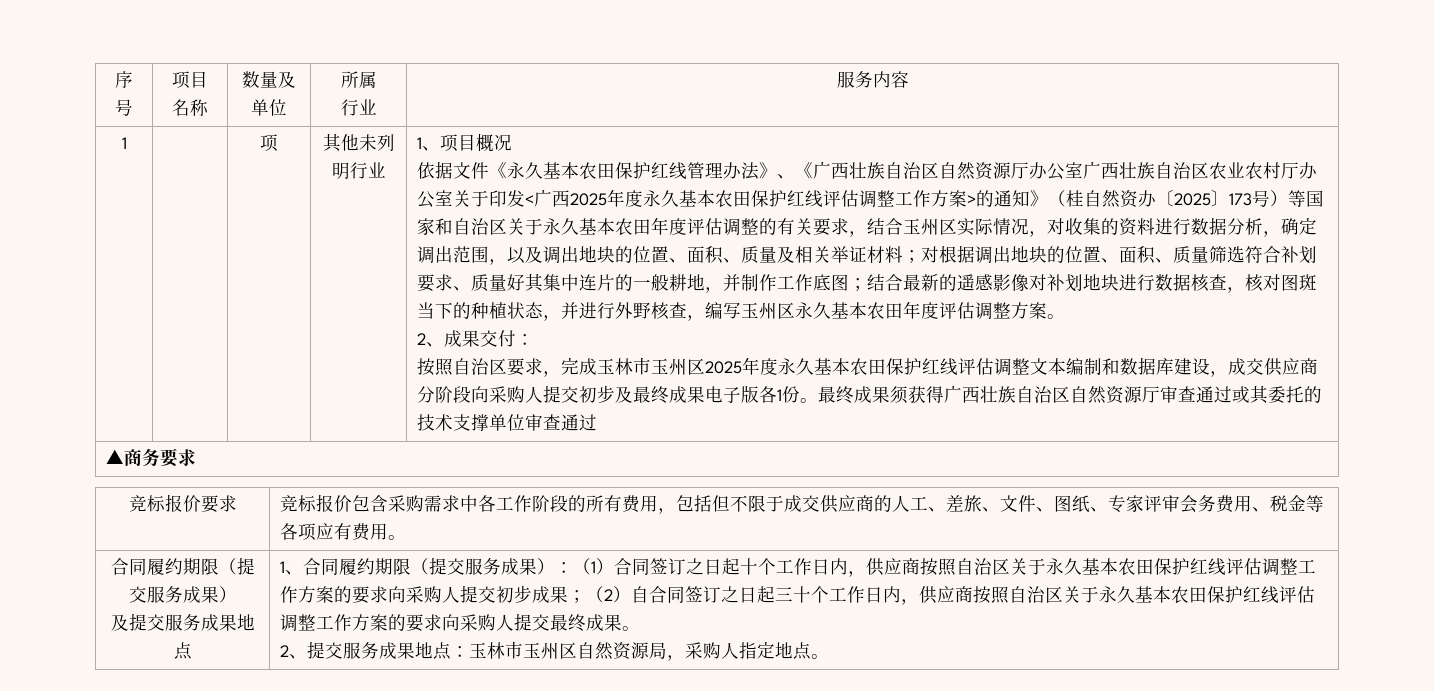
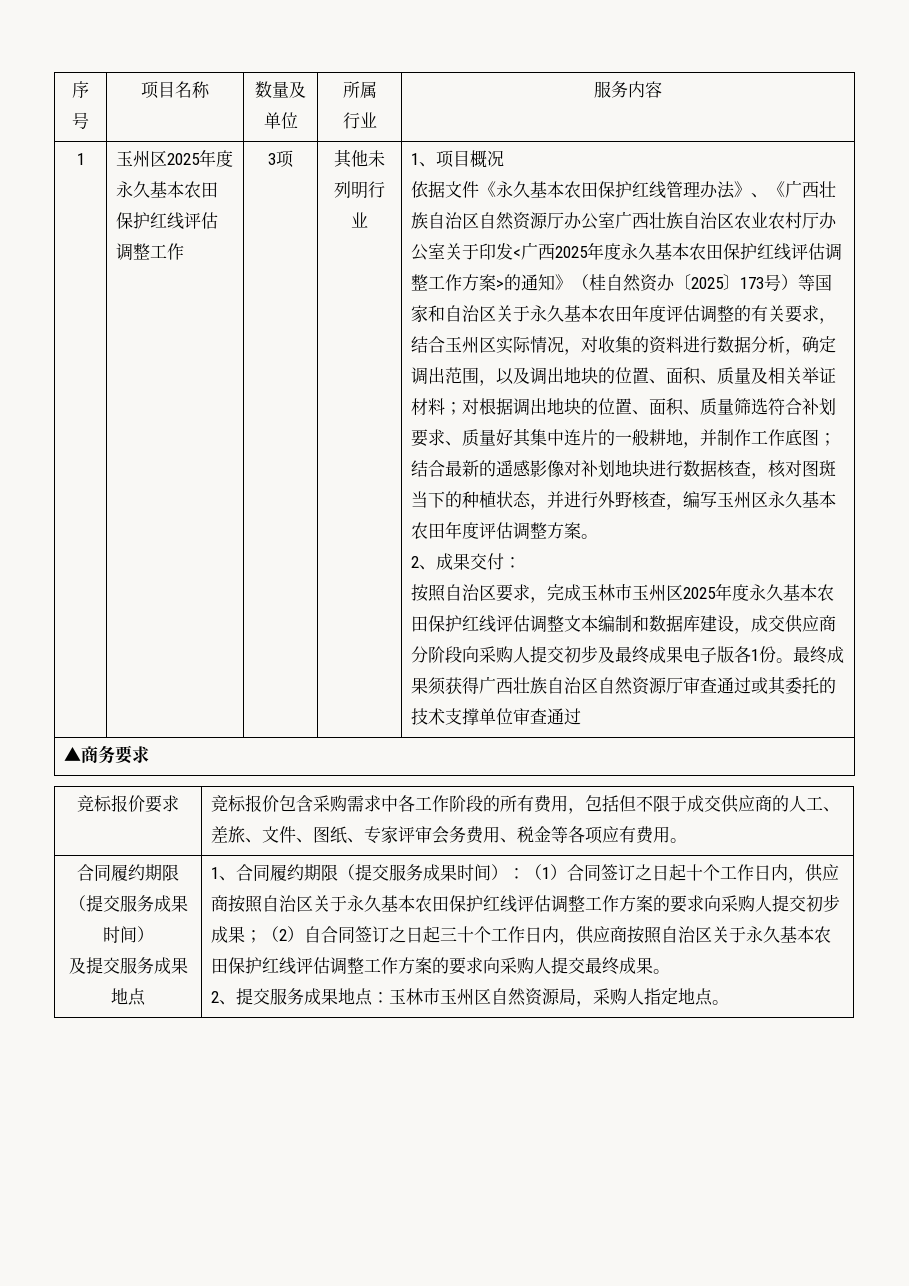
- 1 | | 项
+ 1 | 玉州区2025年度永久基本农田保护红线评估调整工作 | 3项
  竞标报价要求 | 竞标报价包含采购需求中各工作阶段的所有费用，包括但不限于成交供应商的人工、差旅、文件、图纸、专家评审会务费用、税金等各项应有费用。
- 合同履约期限（提交服务成果）
+ 合同履约期限（提交服务成果时间）
- 1、合同履约期限（提交服务成果）：
+ 1、合同履约期限（提交服务成果时间）：

